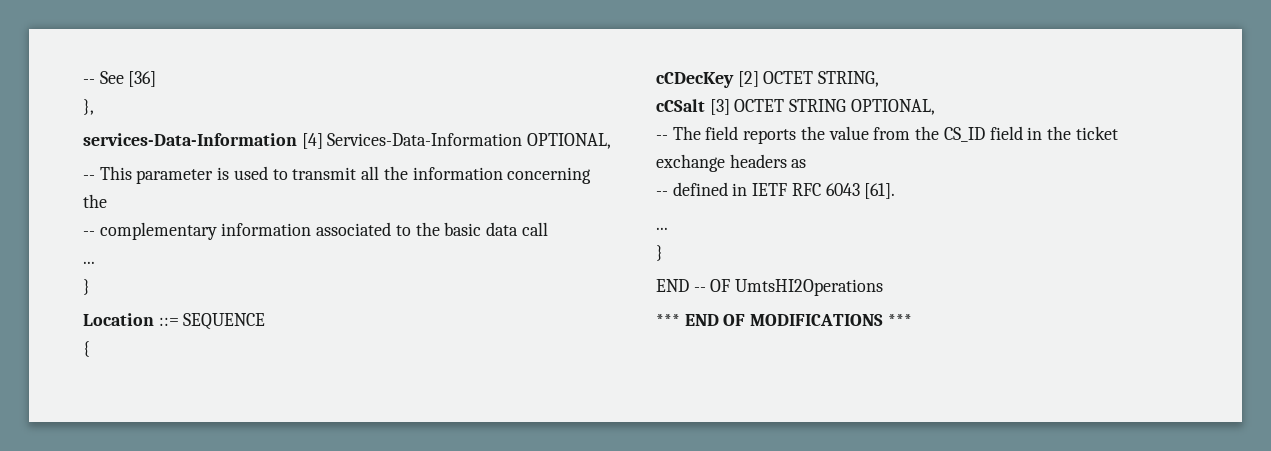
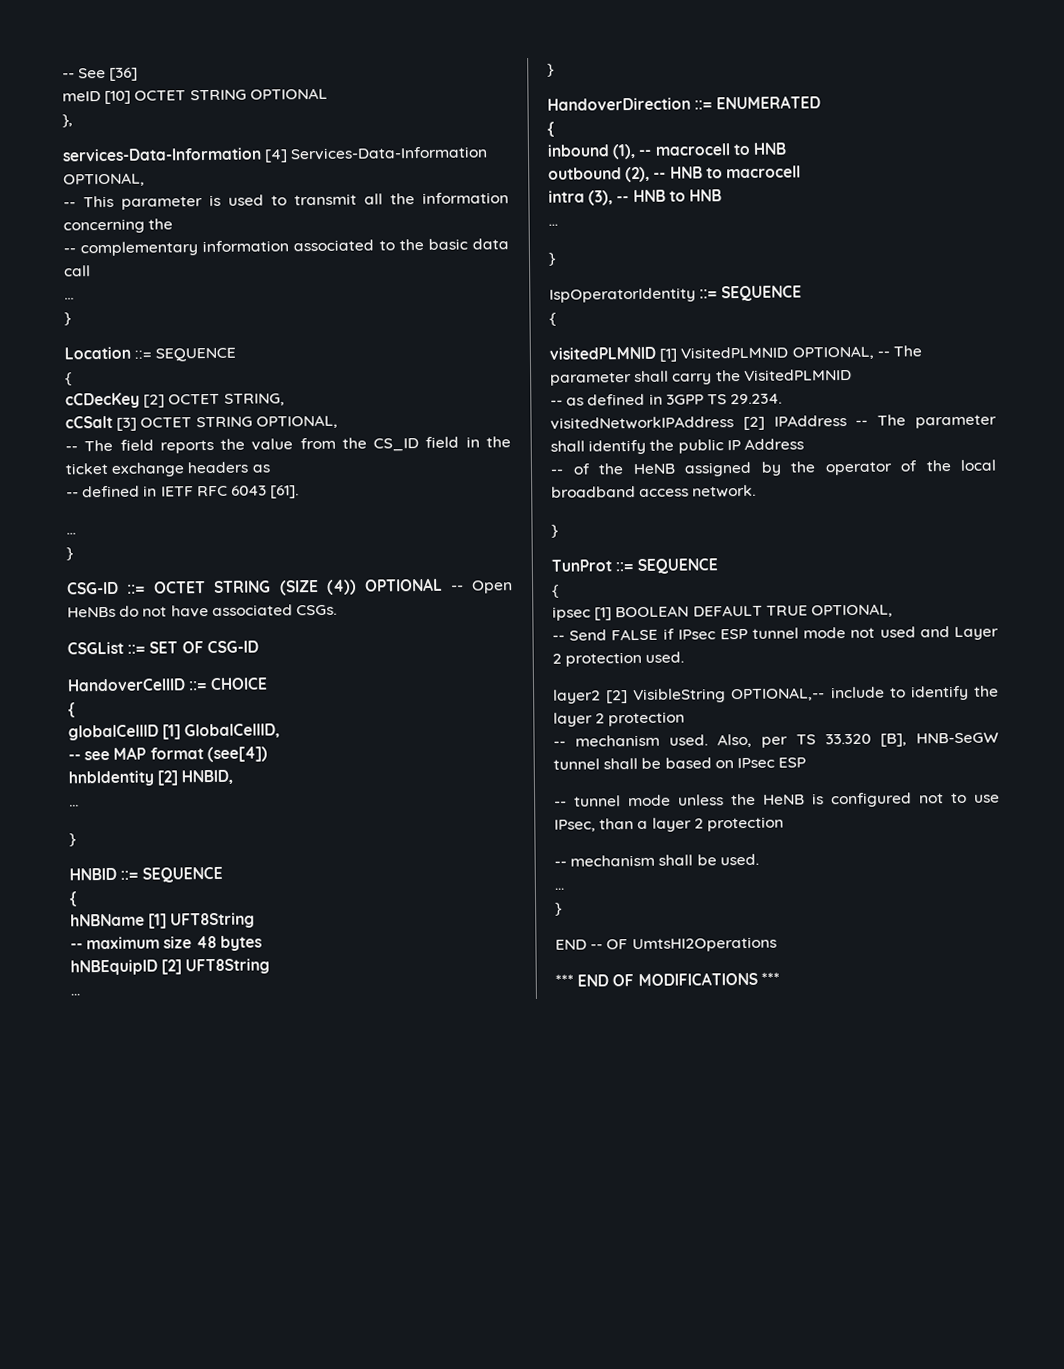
+ meID [10] OCTET STRING OPTIONAL
+ CSG-ID ::= OCTET STRING (SIZE (4)) OPTIONAL -- Open HeNBs do not have associated CSGs.
+ CSGList ::= SET OF CSG-ID
+ HandoverCellID ::= CHOICE
+ {
+ globalCellID [1] GlobalCellID,
+ -- see MAP format (see[4])
+ hnbIdentity [2] HNBID,
+ ...
+ }
+ HNBID ::= SEQUENCE
+ {
+ hNBName [1] UFT8String
+ -- maximum size 48 bytes
+ hNBEquipID [2] UFT8String
+ ...
+ }
+ HandoverDirection ::= ENUMERATED
+ {
+ inbound (1), -- macrocell to HNB
+ outbound (2), -- HNB to macrocell
+ intra (3), -- HNB to HNB
+ ...
+ }
+ IspOperatorIdentity ::= SEQUENCE
+ {
+ visitedPLMNID [1] VisitedPLMNID OPTIONAL, -- The parameter shall carry the VisitedPLMNID
+ -- as defined in 3GPP TS 29.234.
+ visitedNetworkIPAddress [2] IPAddress -- The parameter shall identify the public IP Address
+ -- of the HeNB assigned by the operator of the local broadband access network.
+ }
+ TunProt ::= SEQUENCE
+ {
+ ipsec [1] BOOLEAN DEFAULT TRUE OPTIONAL,
+ -- Send FALSE if IPsec ESP tunnel mode not used and Layer 2 protection used.
+ layer2 [2] VisibleString OPTIONAL,-- include to identify the layer 2 protection
+ -- mechanism used. Also, per TS 33.320 [B], HNB-SeGW tunnel shall be based on IPsec ESP
+ -- tunnel mode unless the HeNB is configured not to use IPsec, than a layer 2 protection
+ -- mechanism shall be used.
+ ...
+ }

